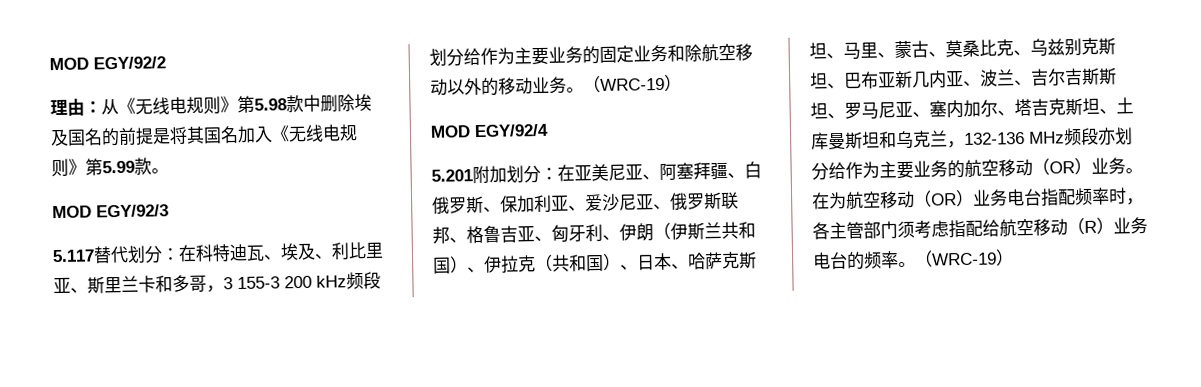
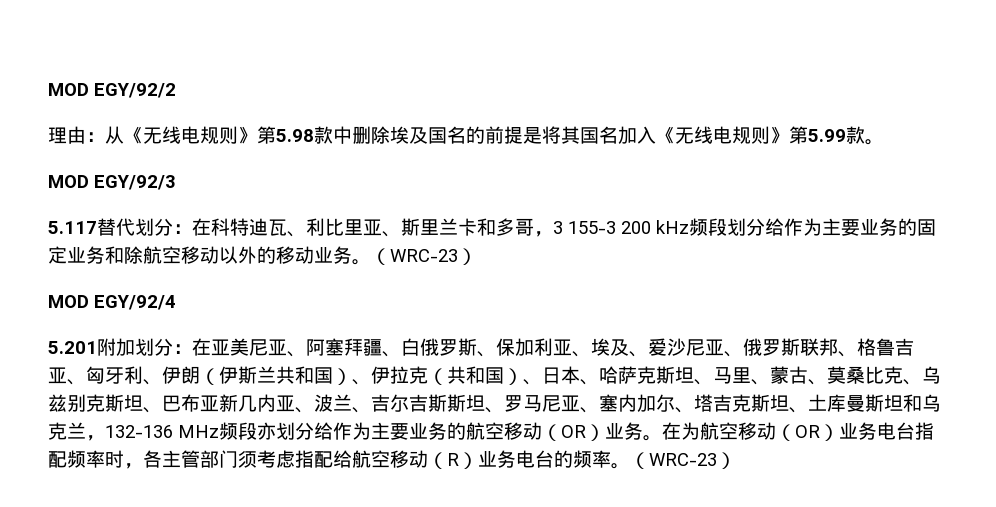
- 5.117替代划分：在科特迪瓦、埃及、利比里亚、斯里兰卡和多哥，3 155-3 200 kHz频段划分给作为主要业务的固定业务和除航空移动以外的移动业务。（WRC-19）
+ 5.117替代划分：在科特迪瓦、利比里亚、斯里兰卡和多哥，3 155-3 200 kHz频段划分给作为主要业务的固定业务和除航空移动以外的移动业务。（WRC-23）
- 在亚美尼亚、阿塞拜疆、白俄罗斯、保加利亚、爱沙尼亚、俄罗斯联邦、格鲁吉亚、匈牙利、伊朗（伊斯兰共和国）、伊拉克（共和国）、日本、哈萨克斯坦、马里、蒙古、莫桑比克、乌兹别克斯坦、巴布亚新几内亚、波兰、吉尔吉斯斯坦、罗马尼亚、塞内加尔、塔吉克斯坦、土库曼斯坦和乌克兰，132-136 MHz频段亦划分给作为主要业务的航空移动（OR）业务。
+ 在亚美尼亚、阿塞拜疆、白俄罗斯、保加利亚、埃及、爱沙尼亚、俄罗斯联邦、格鲁吉亚、匈牙利、伊朗（伊斯兰共和国）、伊拉克（共和国）、日本、哈萨克斯坦、马里、蒙古、莫桑比克、乌兹别克斯坦、巴布亚新几内亚、波兰、吉尔吉斯斯坦、罗马尼亚、塞内加尔、塔吉克斯坦、土库曼斯坦和乌克兰，132-136 MHz频段亦划分给作为主要业务的航空移动（OR）业务。
- 在为航空移动（OR）业务电台指配频率时，各主管部门须考虑指配给航空移动（R）业务电台的频率。（WRC-19）
+ 在为航空移动（OR）业务电台指配频率时，各主管部门须考虑指配给航空移动（R）业务电台的频率。（WRC-23）

